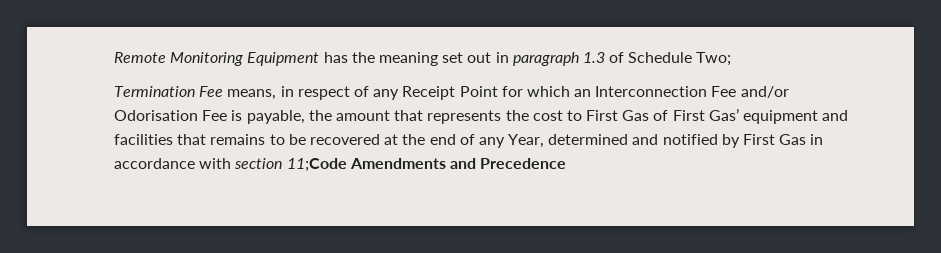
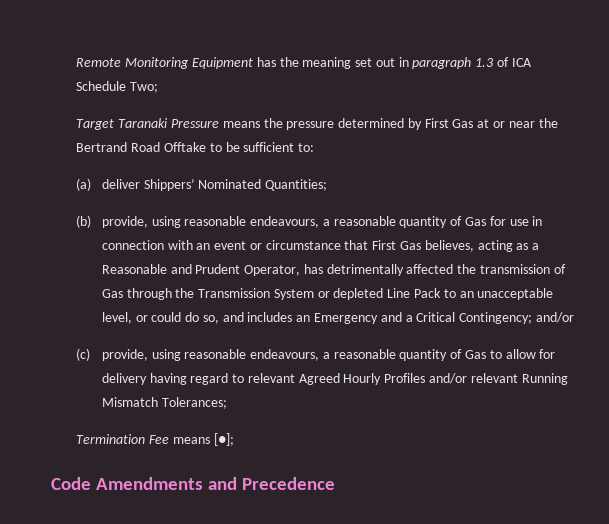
- Remote Monitoring Equipment has the meaning set out in paragraph 1.3 of Schedule Two;
+ Remote Monitoring Equipment has the meaning set out in paragraph 1.3 of ICA Schedule Two;
- Termination Fee means, in respect of any Receipt Point for which an Interconnection Fee and/or Odorisation Fee is payable, the amount that represents the cost to First Gas of First Gas’ equipment and facilities that remains to be recovered at the end of any Year, determined and notified by First Gas in accordance with section 11;Code Amendments and Precedence
+ Target Taranaki Pressure means the pressure determined by First Gas at or near the Bertrand Road Offtake to be sufficient to:
+ (a) deliver Shippers’ Nominated Quantities;
+ (b) provide, using reasonable endeavours, a reasonable quantity of Gas for use in connection with an event or circumstance that First Gas believes, acting as a Reasonable and Prudent Operator, has detrimentally affected the transmission of Gas through the Transmission System or depleted Line Pack to an unacceptable level, or could do so, and includes an Emergency and a Critical Contingency; and/or
+ (c) provide, using reasonable endeavours, a reasonable quantity of Gas to allow for delivery having regard to relevant Agreed Hourly Profiles and/or relevant Running Mismatch Tolerances;
+ Termination Fee means [●];
+ Code Amendments and Precedence

